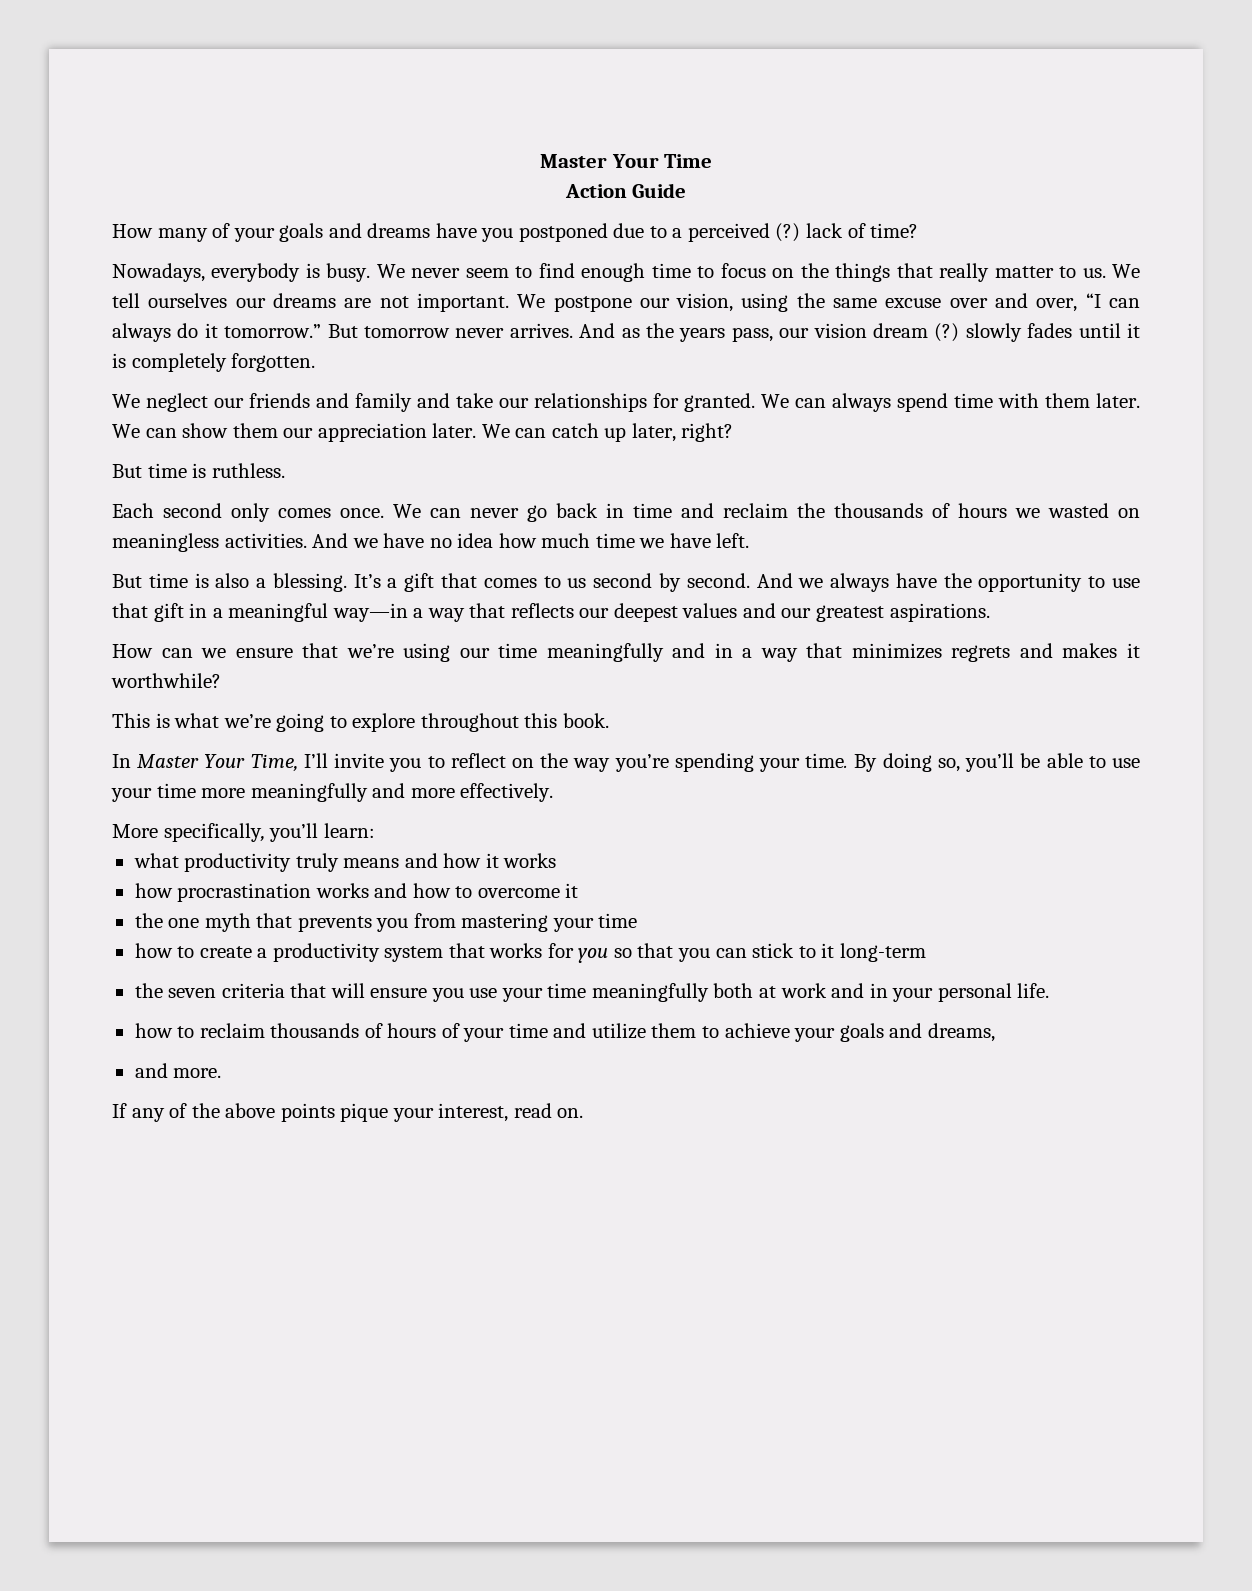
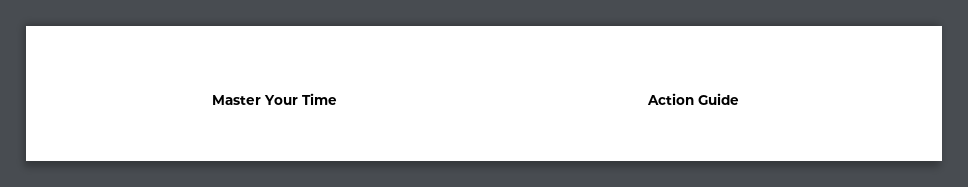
- How many of your goals and dreams have you postponed due to a perceived (?) lack of time?
- Nowadays, everybody is busy. We never seem to find enough time to focus on the things that really matter to us. We tell ourselves our dreams are not important. We postpone our vision, using the same excuse over and over, “I can always do it tomorrow.” But tomorrow never arrives. And as the years pass, our vision dream (?) slowly fades until it is completely forgotten.
- We neglect our friends and family and take our relationships for granted. We can always spend time with them later. We can show them our appreciation later. We can catch up later, right?
- But time is ruthless.
- Each second only comes once. We can never go back in time and reclaim the thousands of hours we wasted on meaningless activities. And we have no idea how much time we have left.
- But time is also a blessing. It’s a gift that comes to us second by second. And we always have the opportunity to use that gift in a meaningful way—in a way that reflects our deepest values and our greatest aspirations.
- How can we ensure that we’re using our time meaningfully and in a way that minimizes regrets and makes it worthwhile?
- This is what we’re going to explore throughout this book.
- In Master Your Time, I’ll invite you to reflect on the way you’re spending your time. By doing so, you’ll be able to use your time more meaningfully and more effectively.
- More specifically, you’ll learn:
- what productivity truly means and how it works
- how procrastination works and how to overcome it
- the one myth that prevents you from mastering your time
- how to create a productivity system that works for you so that you can stick to it long-term
- the seven criteria that will ensure you use your time meaningfully both at work and in your personal life.
- how to reclaim thousands of hours of your time and utilize them to achieve your goals and dreams,
- and more.
- If any of the above points pique your interest, read on.

